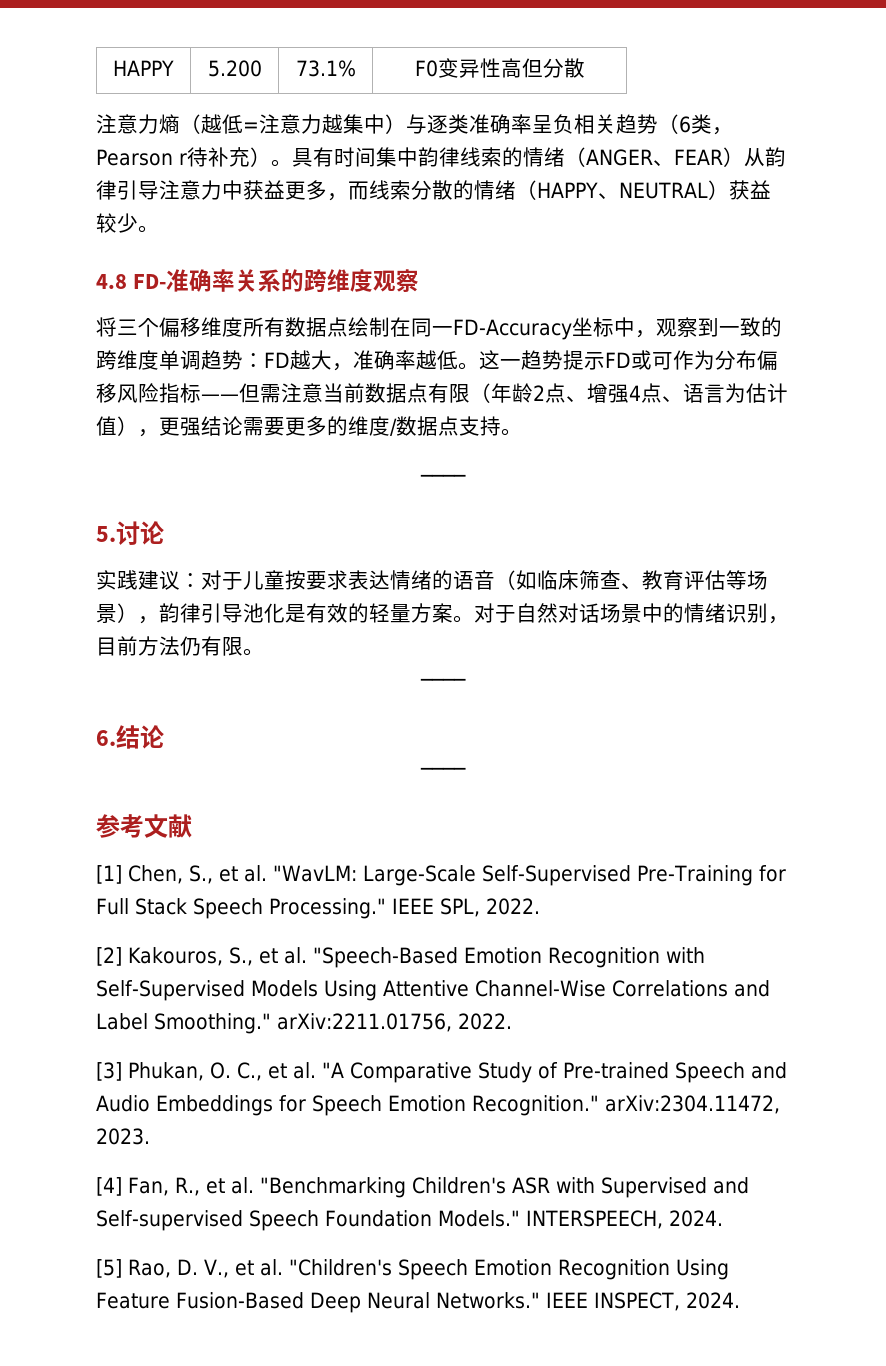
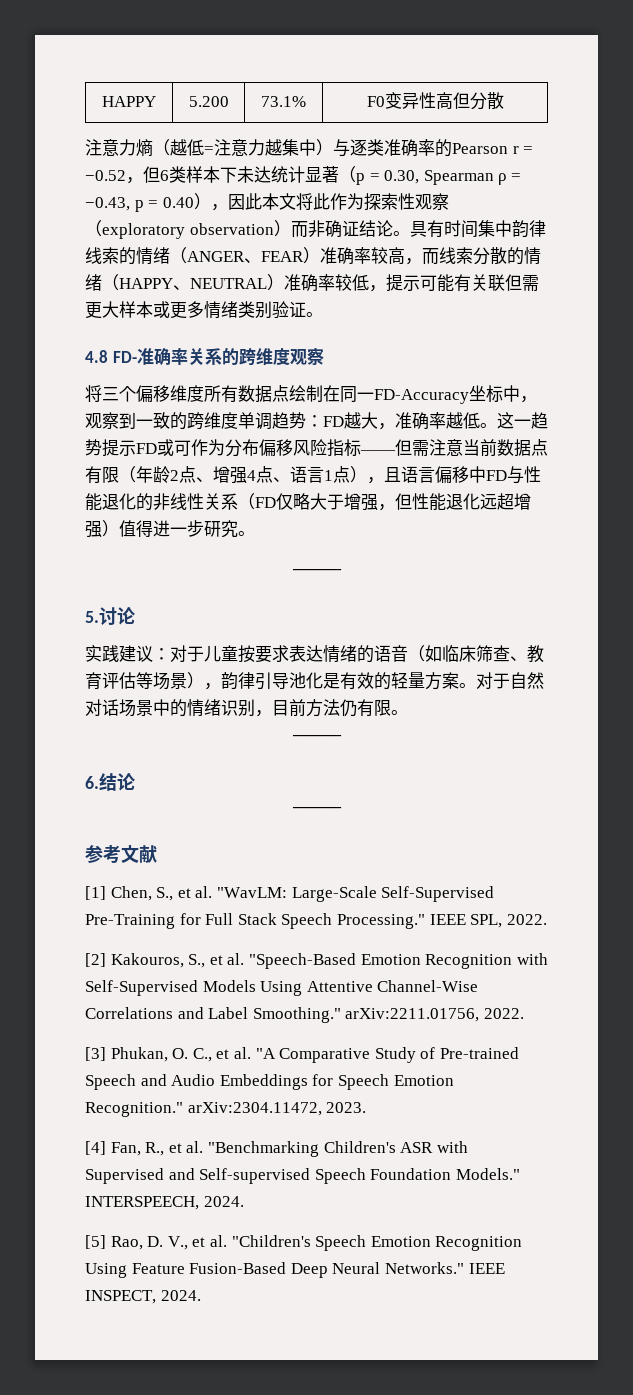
- 注意力熵（越低=注意力越集中）与逐类准确率呈负相关趋势（6类，Pearson r待补充）。
+ 注意力熵（越低=注意力越集中）与逐类准确率的Pearson r = −0.52，但6类样本下未达统计显著（p = 0.30, Spearman ρ = −0.43, p = 0.40），因此本文将此作为探索性观察（exploratory observation）而非确证结论。
- 具有时间集中韵律线索的情绪（ANGER、FEAR）从韵律引导注意力中获益更多，而线索分散的情绪（HAPPY、NEUTRAL）获益较少。
+ 具有时间集中韵律线索的情绪（ANGER、FEAR）准确率较高，而线索分散的情绪（HAPPY、NEUTRAL）准确率较低，提示可能有关联但需更大样本或更多情绪类别验证。
- 这一趋势提示FD或可作为分布偏移风险指标——但需注意当前数据点有限（年龄2点、增强4点、语言为估计值），更强结论需要更多的维度/数据点支持。
+ 这一趋势提示FD或可作为分布偏移风险指标——但需注意当前数据点有限（年龄2点、增强4点、语言1点），且语言偏移中FD与性能退化的非线性关系（FD仅略大于增强，但性能退化远超增强）值得进一步研究。

